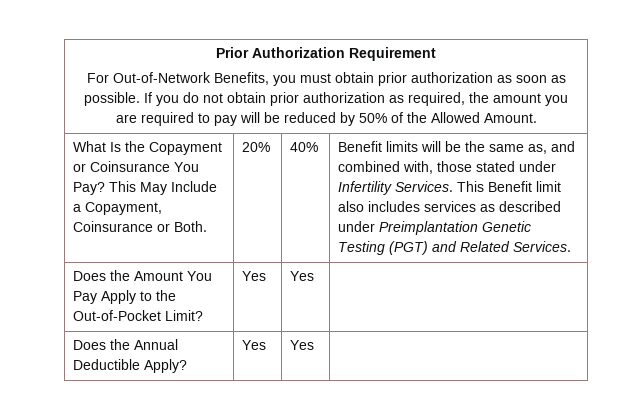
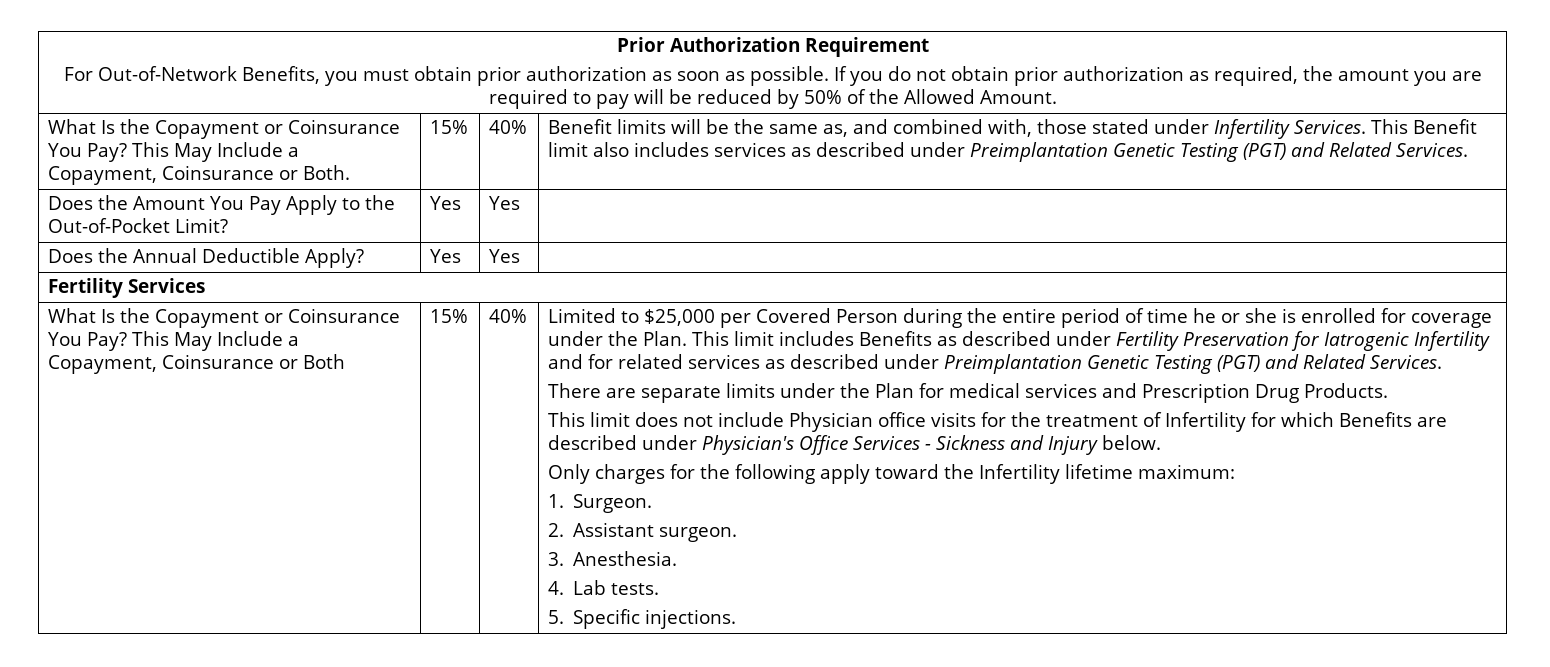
- This May Include a Copayment, Coinsurance or Both. | 20%
+ This May Include a Copayment, Coinsurance or Both. | 15%
+ Fertility Services
+ What Is the Copayment or Coinsurance You Pay? This May Include a Copayment, Coinsurance or Both | 15% | 40% | Limited to $25,000 per Covered Person during the entire period of time he or she is enrolled for coverage under the Plan. This limit includes Benefits as described under Fertility Preservation for Iatrogenic Infertility and for related services as described under Preimplantation Genetic Testing (PGT) and Related Services.
+ There are separate limits under the Plan for medical services and Prescription Drug Products.
+ This limit does not include Physician office visits for the treatment of Infertility for which Benefits are described under Physician's Office Services - Sickness and Injury below.
+ Only charges for the following apply toward the Infertility lifetime maximum:
+ 1. Surgeon.
+ 2. Assistant surgeon.
+ 3. Anesthesia.
+ 4. Lab tests.
+ 5. Specific injections.

